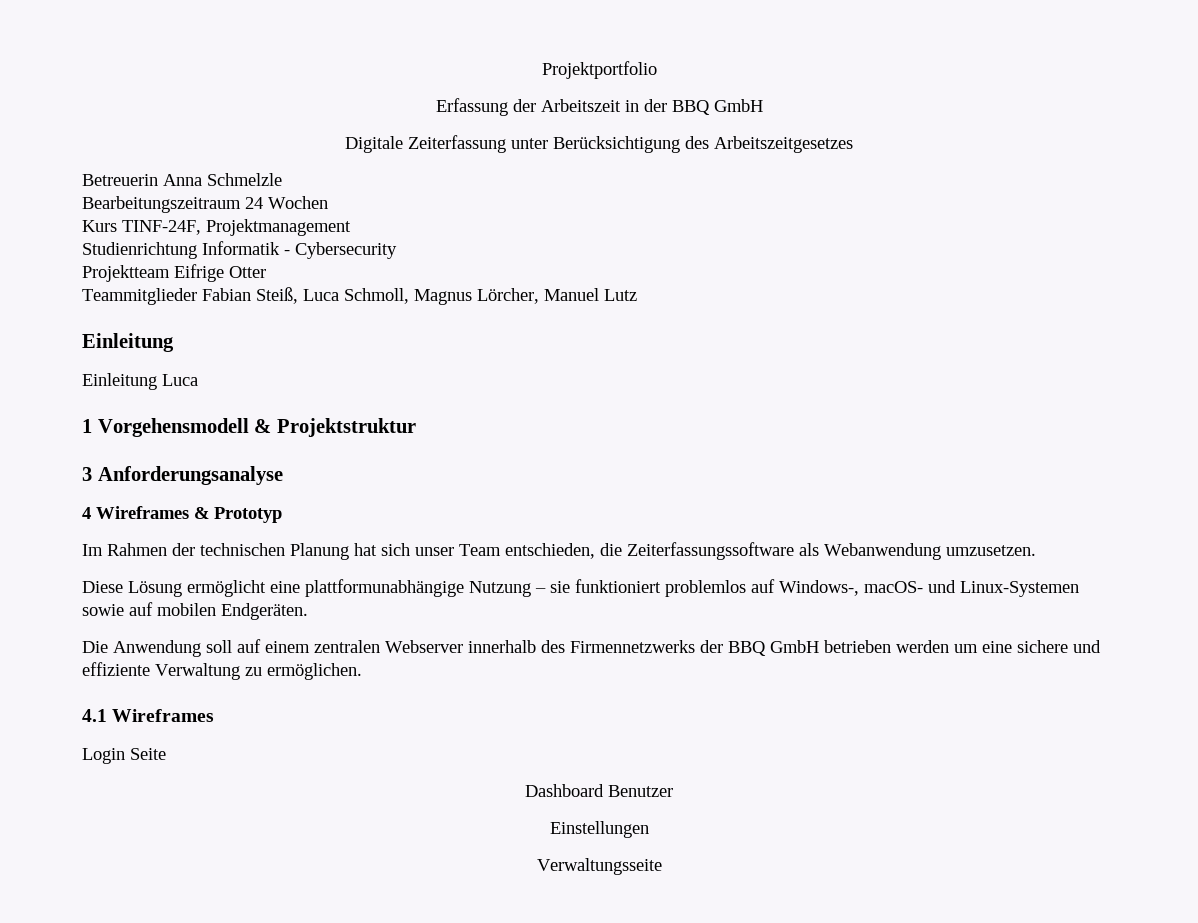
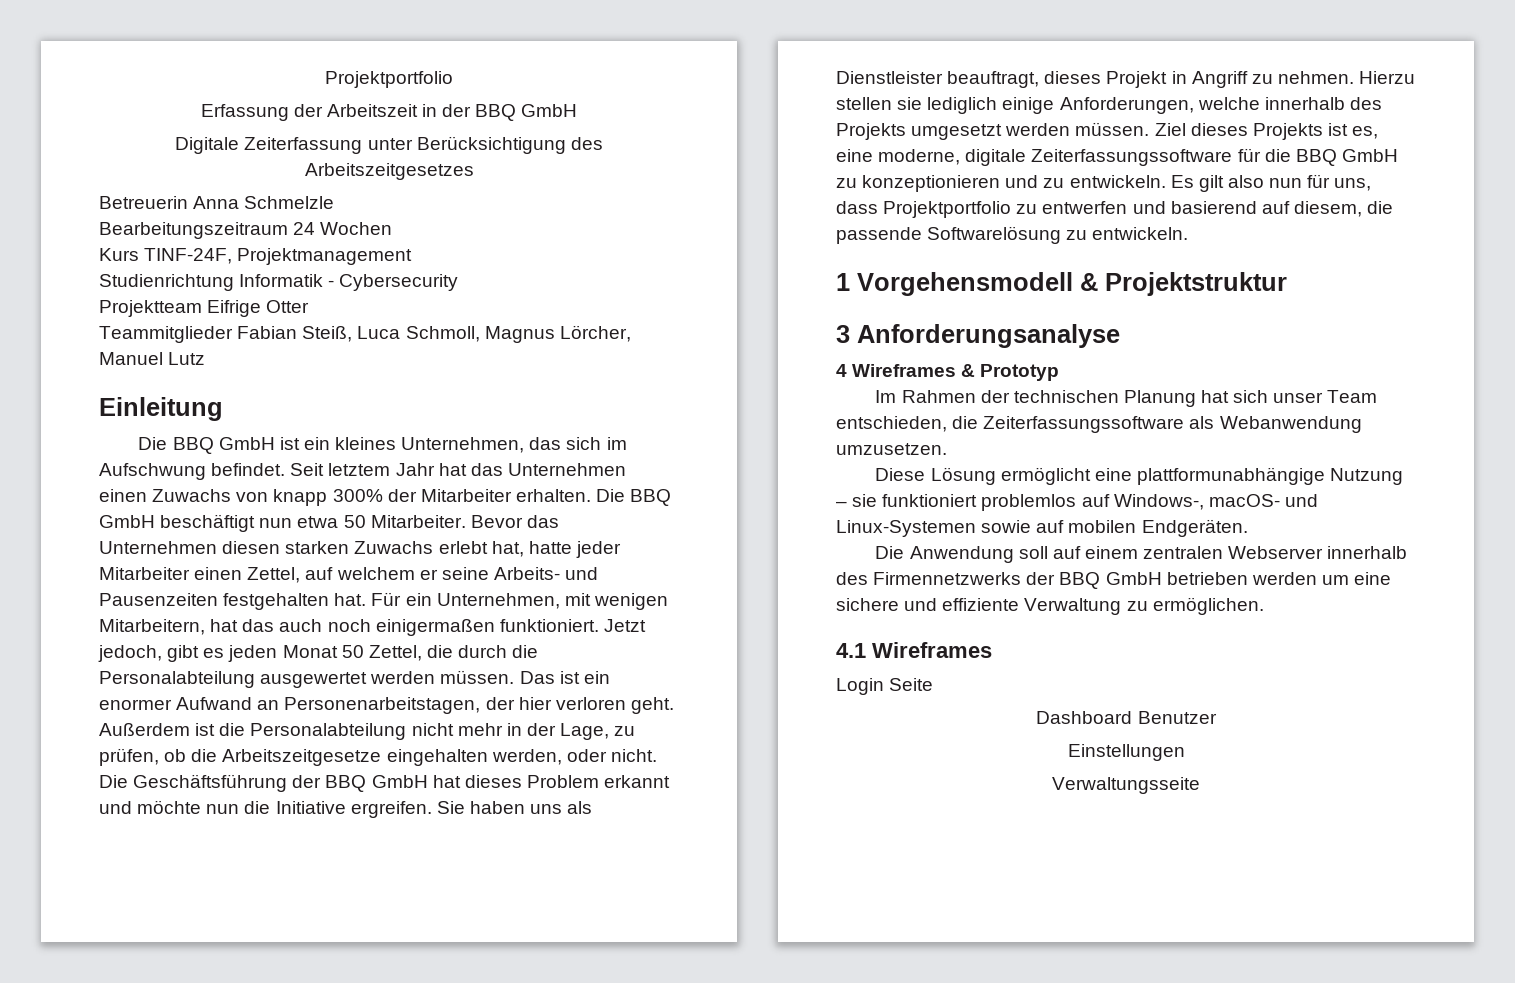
- Einleitung Luca
+ Die BBQ GmbH ist ein kleines Unternehmen, das sich im Aufschwung befindet. Seit letztem Jahr hat das Unternehmen einen Zuwachs von knapp 300% der Mitarbeiter erhalten. Die BBQ GmbH beschäftigt nun etwa 50 Mitarbeiter. Bevor das Unternehmen diesen starken Zuwachs erlebt hat, hatte jeder Mitarbeiter einen Zettel, auf welchem er seine Arbeits- und Pausenzeiten festgehalten hat. Für ein Unternehmen, mit wenigen Mitarbeitern, hat das auch noch einigermaßen funktioniert. Jetzt jedoch, gibt es jeden Monat 50 Zettel, die durch die Personalabteilung ausgewertet werden müssen. Das ist ein enormer Aufwand an Personenarbeitstagen, der hier verloren geht. Außerdem ist die Personalabteilung nicht mehr in der Lage, zu prüfen, ob die Arbeitszeitgesetze eingehalten werden, oder nicht. Die Geschäftsführung der BBQ GmbH hat dieses Problem erkannt und möchte nun die Initiative ergreifen. Sie haben uns als Dienstleister beauftragt, dieses Projekt in Angriff zu nehmen. Hierzu stellen sie lediglich einige Anforderungen, welche innerhalb des Projekts umgesetzt werden müssen. Ziel dieses Projekts ist es, eine moderne, digitale Zeiterfassungssoftware für die BBQ GmbH zu konzeptionieren und zu entwickeln. Es gilt also nun für uns, dass Projektportfolio zu entwerfen und basierend auf diesem, die passende Softwarelösung zu entwickeln.

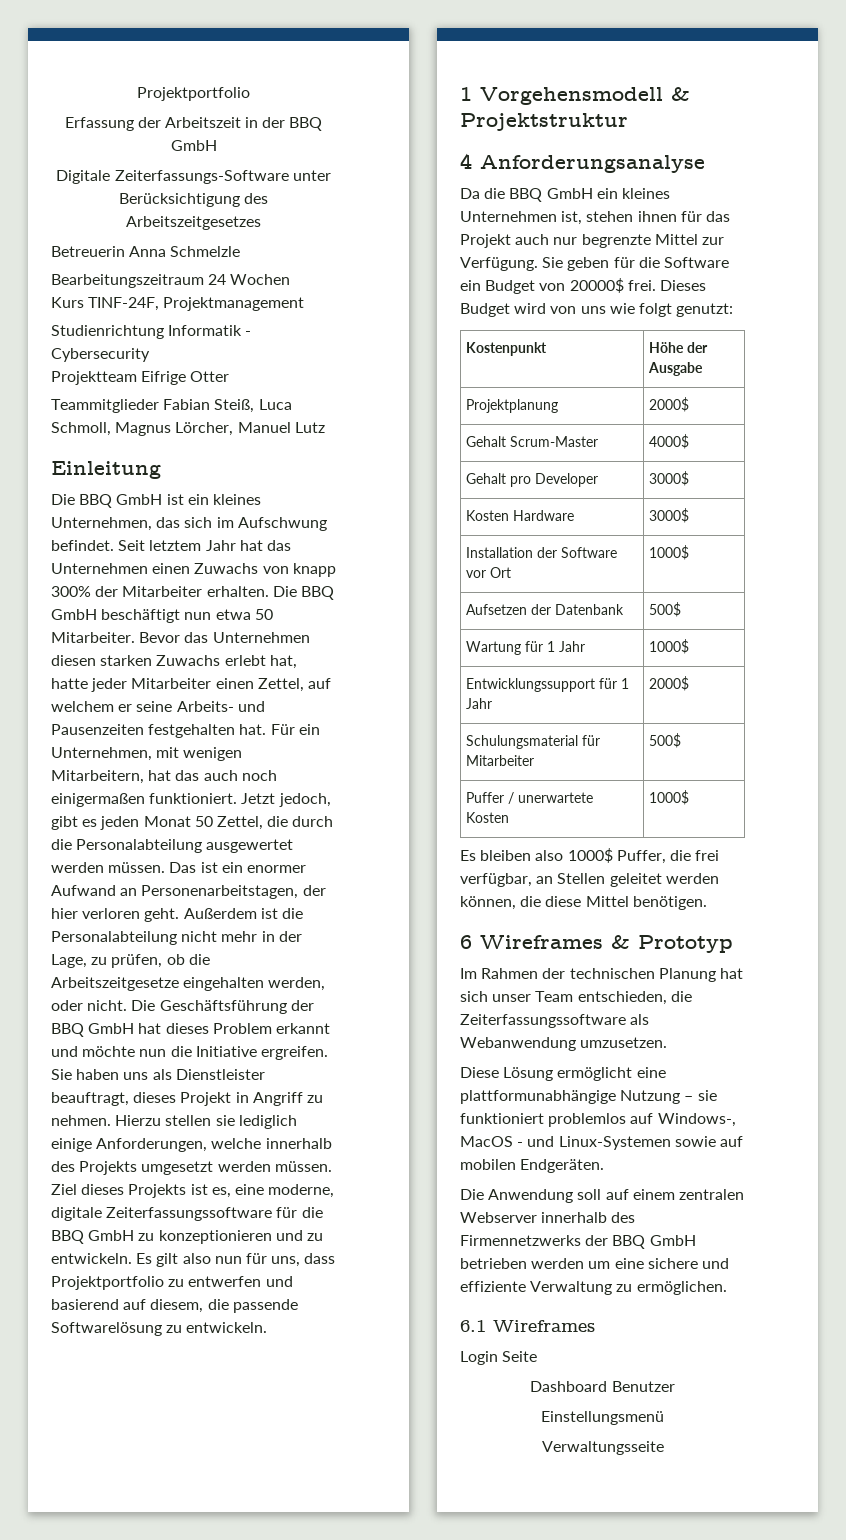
- Digitale Zeiterfassung unter Berücksichtigung des Arbeitszeitgesetzes
+ Digitale Zeiterfassungs-Software unter Berücksichtigung des Arbeitszeitgesetzes
- 3 Anforderungsanalyse
+ 4 Anforderungsanalyse
- 4 Wireframes & Prototyp
+ Da die BBQ GmbH ein kleines Unternehmen ist, stehen ihnen für das Projekt auch nur begrenzte Mittel zur Verfügung. Sie geben für die Software ein Budget von 20000$ frei. Dieses Budget wird von uns wie folgt genutzt:
+ Kostenpunkt | Höhe der Ausgabe
+ Projektplanung | 2000$
+ Gehalt Scrum-Master | 4000$
+ Gehalt pro Developer | 3000$
+ Kosten Hardware | 3000$
+ Installation der Software vor Ort | 1000$
+ Aufsetzen der Datenbank | 500$
+ Wartung für 1 Jahr | 1000$
+ Entwicklungssupport für 1 Jahr | 2000$
+ Schulungsmaterial für Mitarbeiter | 500$
+ Puffer / unerwartete Kosten | 1000$
+ Es bleiben also 1000$ Puffer, die frei verfügbar, an Stellen geleitet werden können, die diese Mittel benötigen.
+ 6 Wireframes & Prototyp
- Diese Lösung ermöglicht eine plattformunabhängige Nutzung – sie funktioniert problemlos auf Windows-, macOS- und Linux-Systemen sowie auf mobilen Endgeräten.
+ Diese Lösung ermöglicht eine plattformunabhängige Nutzung – sie funktioniert problemlos auf Windows-, MacOS - und Linux-Systemen sowie auf mobilen Endgeräten.
- 4.1 Wireframes
+ 6.1 Wireframes
- Einstellungen
+ Einstellungsmenü

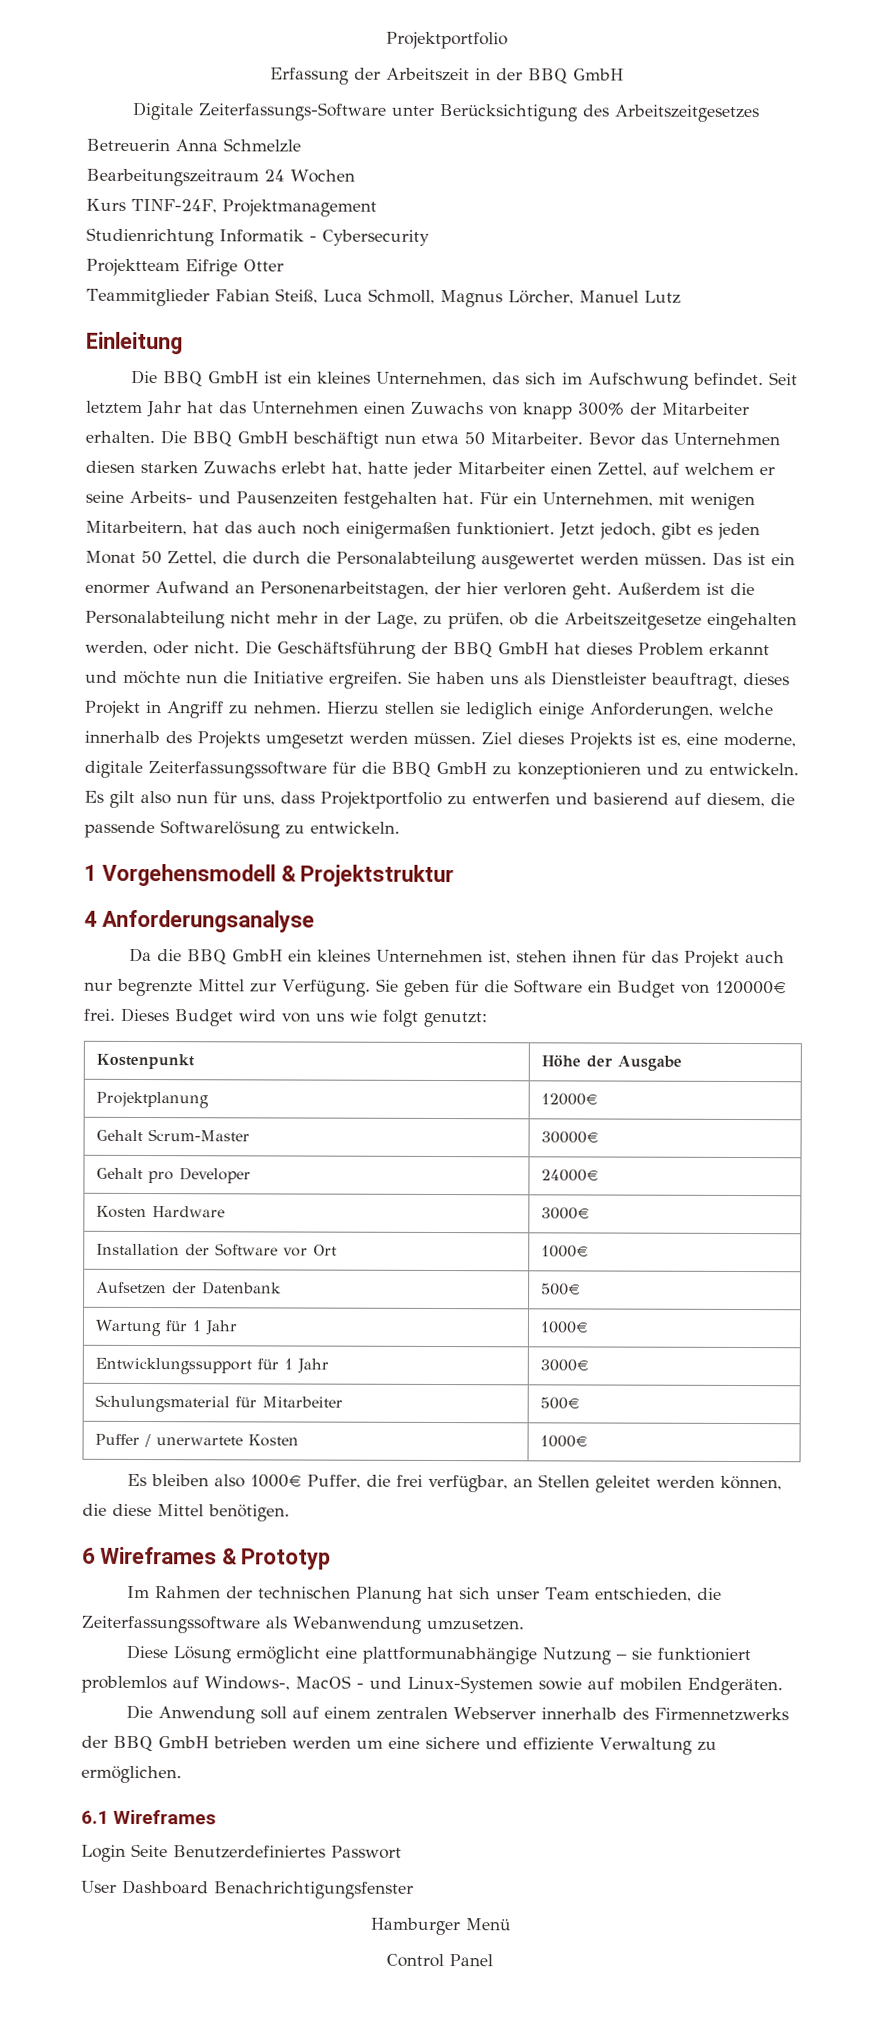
- Sie geben für die Software ein Budget von 20000$ frei.
+ Sie geben für die Software ein Budget von 120000€ frei.
- Projektplanung | 2000$
+ Projektplanung | 12000€
- Gehalt Scrum-Master | 4000$
+ Gehalt Scrum-Master | 30000€
- Gehalt pro Developer | 3000$
+ Gehalt pro Developer | 24000€
- Kosten Hardware | 3000$
+ Kosten Hardware | 3000€
- Installation der Software vor Ort | 1000$
+ Installation der Software vor Ort | 1000€
- Aufsetzen der Datenbank | 500$
+ Aufsetzen der Datenbank | 500€
- Wartung für 1 Jahr | 1000$
+ Wartung für 1 Jahr | 1000€
- Entwicklungssupport für 1 Jahr | 2000$
+ Entwicklungssupport für 1 Jahr | 3000€
- Schulungsmaterial für Mitarbeiter | 500$
+ Schulungsmaterial für Mitarbeiter | 500€
- Puffer / unerwartete Kosten | 1000$
+ Puffer / unerwartete Kosten | 1000€
- Es bleiben also 1000$ Puffer, die frei verfügbar, an Stellen geleitet werden können, die diese Mittel benötigen.
+ Es bleiben also 1000€ Puffer, die frei verfügbar, an Stellen geleitet werden können, die diese Mittel benötigen.
- Login Seite
- Dashboard Benutzer
- Einstellungsmenü
- Verwaltungsseite
+ Login Seite Benutzerdefiniertes Passwort
+ User Dashboard Benachrichtigungsfenster
+ Hamburger Menü
+ Control Panel

